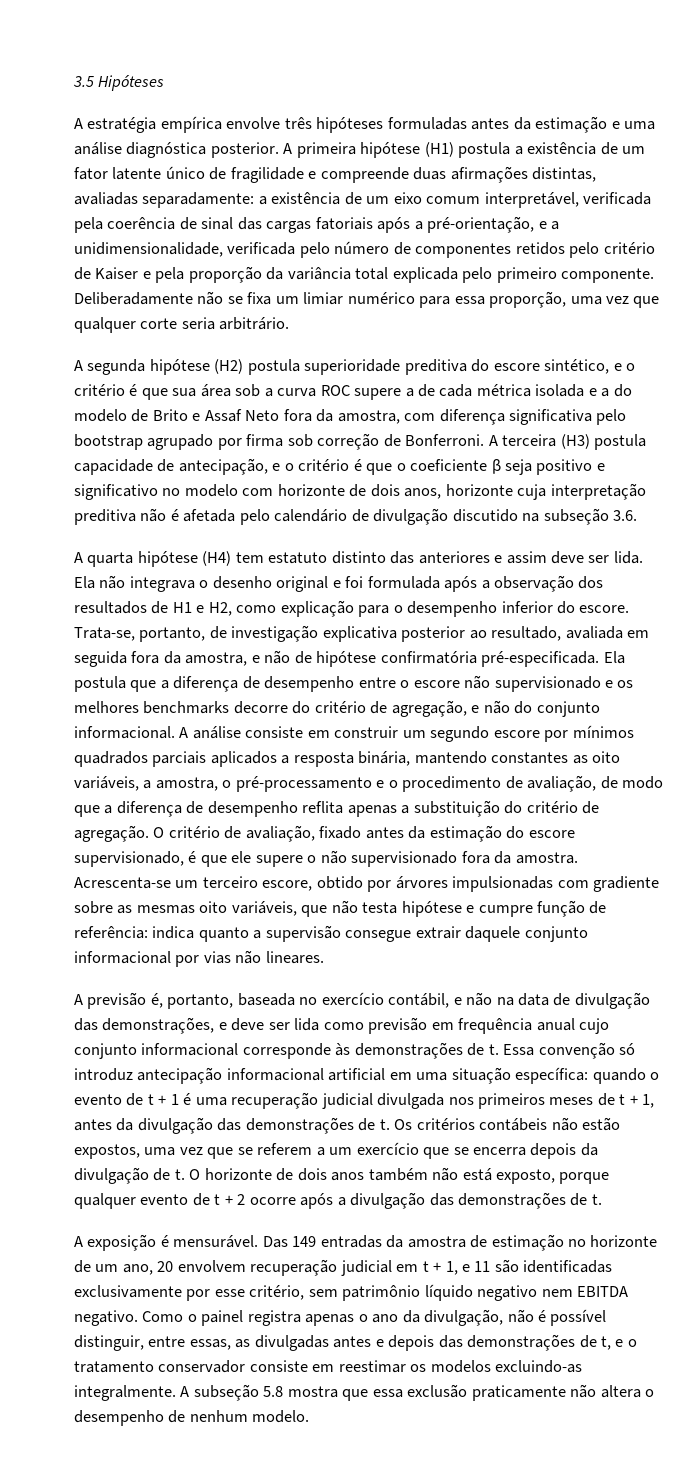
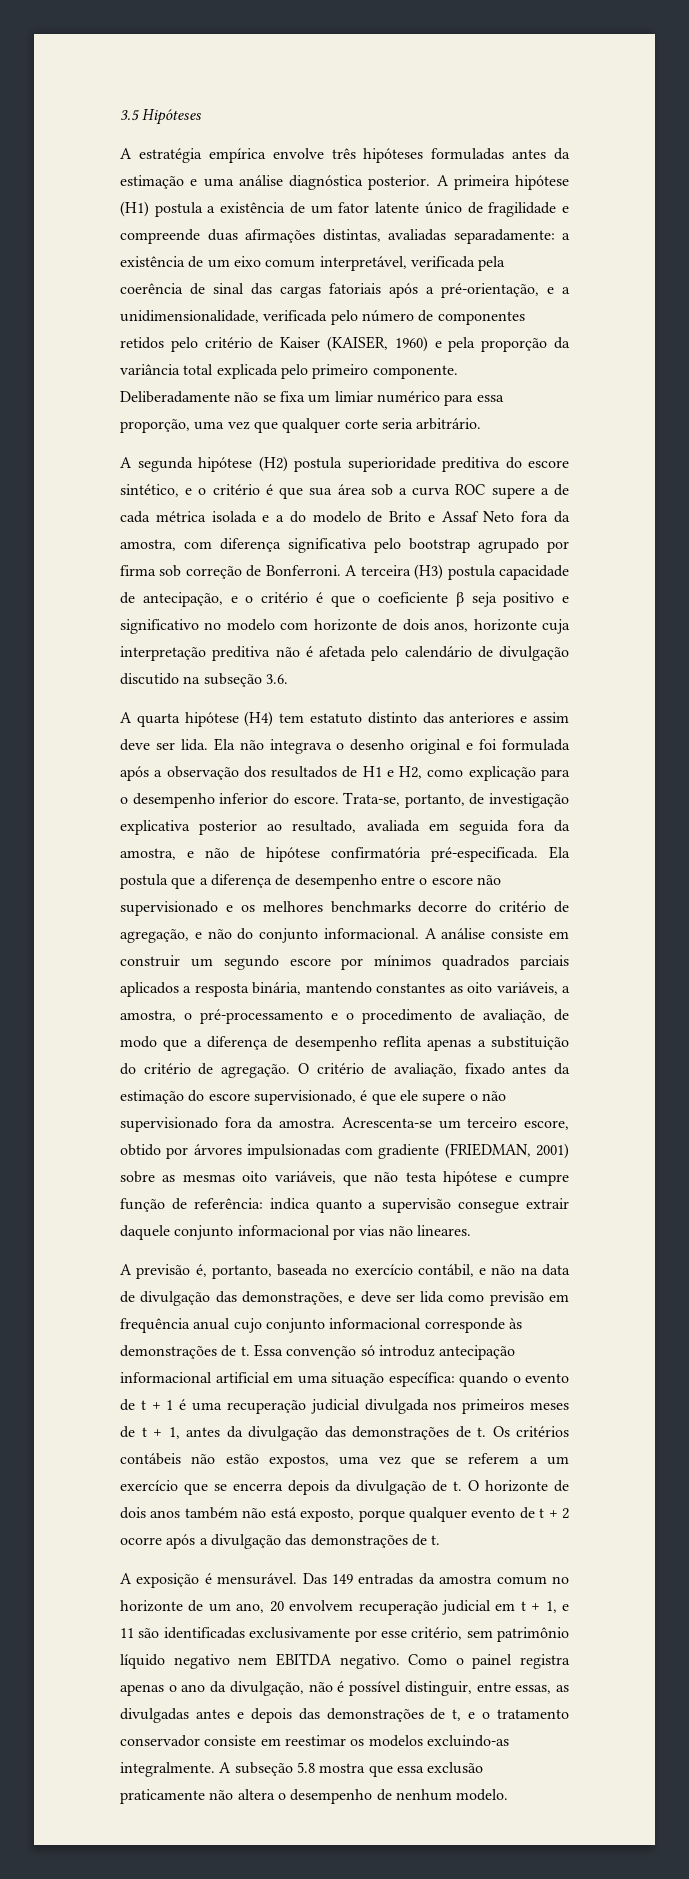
- a existência de um eixo comum interpretável, verificada pela coerência de sinal das cargas fatoriais após a pré-orientação, e a unidimensionalidade, verificada pelo número de componentes retidos pelo critério de Kaiser e pela proporção da variância total explicada pelo primeiro componente.
+ a existência de um eixo comum interpretável, verificada pela coerência de sinal das cargas fatoriais após a pré-orientação, e a unidimensionalidade, verificada pelo número de componentes retidos pelo critério de Kaiser (KAISER, 1960) e pela proporção da variância total explicada pelo primeiro componente.
- Acrescenta-se um terceiro escore, obtido por árvores impulsionadas com gradiente sobre as mesmas oito variáveis, que não testa hipótese e cumpre função de referência: indica quanto a supervisão consegue extrair daquele conjunto informacional por vias não lineares.
+ Acrescenta-se um terceiro escore, obtido por árvores impulsionadas com gradiente (FRIEDMAN, 2001) sobre as mesmas oito variáveis, que não testa hipótese e cumpre função de referência: indica quanto a supervisão consegue extrair daquele conjunto informacional por vias não lineares.
- Das 149 entradas da amostra de estimação no horizonte de um ano, 20 envolvem recuperação judicial em t + 1, e 11 são identificadas exclusivamente por esse critério, sem patrimônio líquido negativo nem EBITDA negativo.
+ Das 149 entradas da amostra comum no horizonte de um ano, 20 envolvem recuperação judicial em t + 1, e 11 são identificadas exclusivamente por esse critério, sem patrimônio líquido negativo nem EBITDA negativo.

